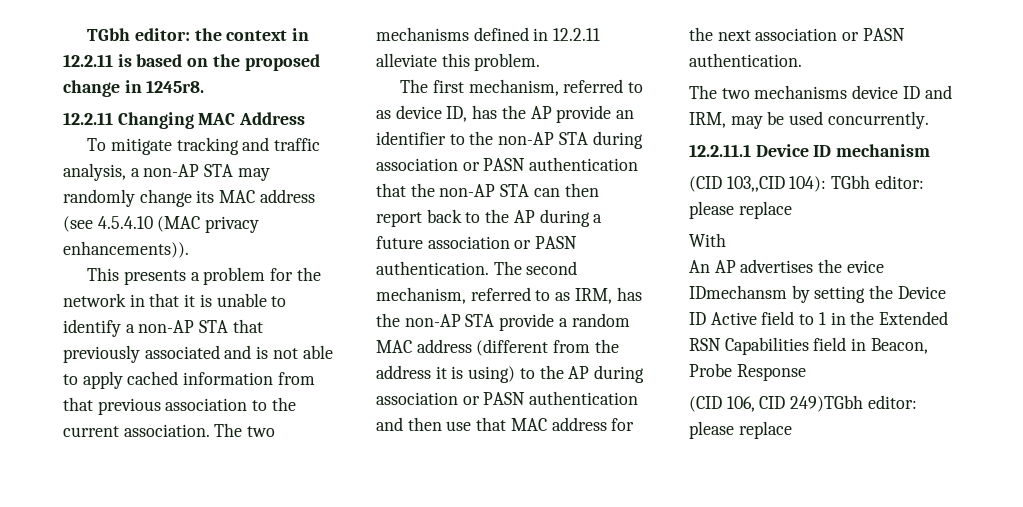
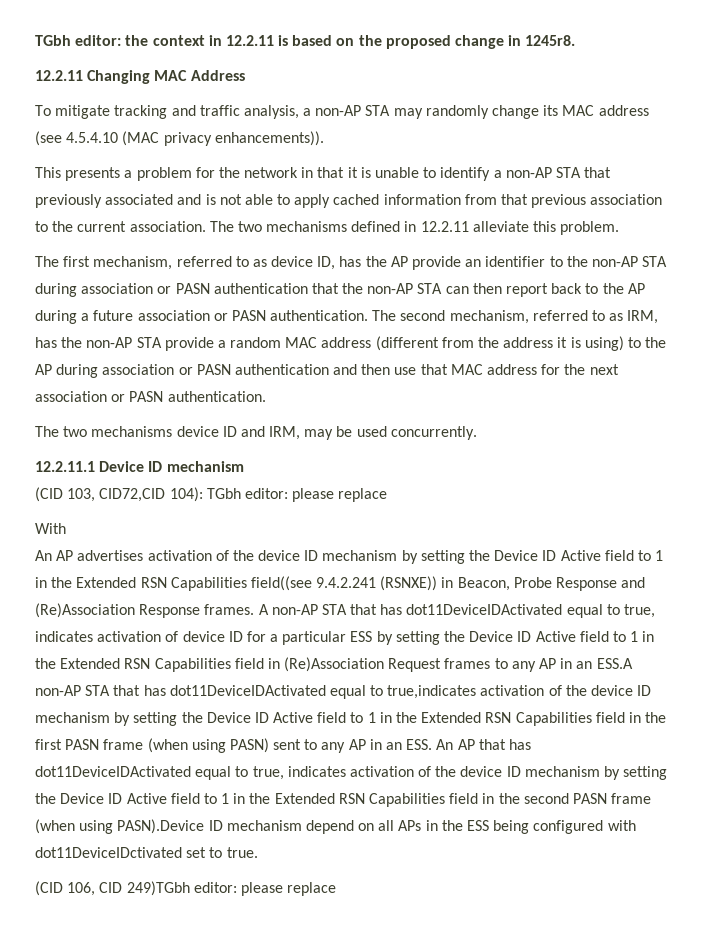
- (CID 103,,CID 104): TGbh editor: please replace
+ (CID 103, CID72,CID 104): TGbh editor: please replace
- An AP advertises the evice IDmechansm by setting the Device ID Active field to 1 in the Extended RSN Capabilities field in Beacon, Probe Response
+ An AP advertises activation of the device ID mechanism by setting the Device ID Active field to 1 in the Extended RSN Capabilities field((see 9.4.2.241 (RSNXE)) in Beacon, Probe Response and (Re)Association Response frames. A non-AP STA that has dot11DeviceIDActivated equal to true, indicates activation of device ID for a particular ESS by setting the Device ID Active field to 1 in the Extended RSN Capabilities field in (Re)Association Request frames to any AP in an ESS.A non-AP STA that has dot11DeviceIDActivated equal to true,indicates activation of the device ID mechanism by setting the Device ID Active field to 1 in the Extended RSN Capabilities field in the first PASN frame (when using PASN) sent to any AP in an ESS. An AP that has dot11DeviceIDActivated equal to true, indicates activation of the device ID mechanism by setting the Device ID Active field to 1 in the Extended RSN Capabilities field in the second PASN frame (when using PASN).Device ID mechanism depend on all APs in the ESS being configured with dot11DeviceIDctivated set to true.

